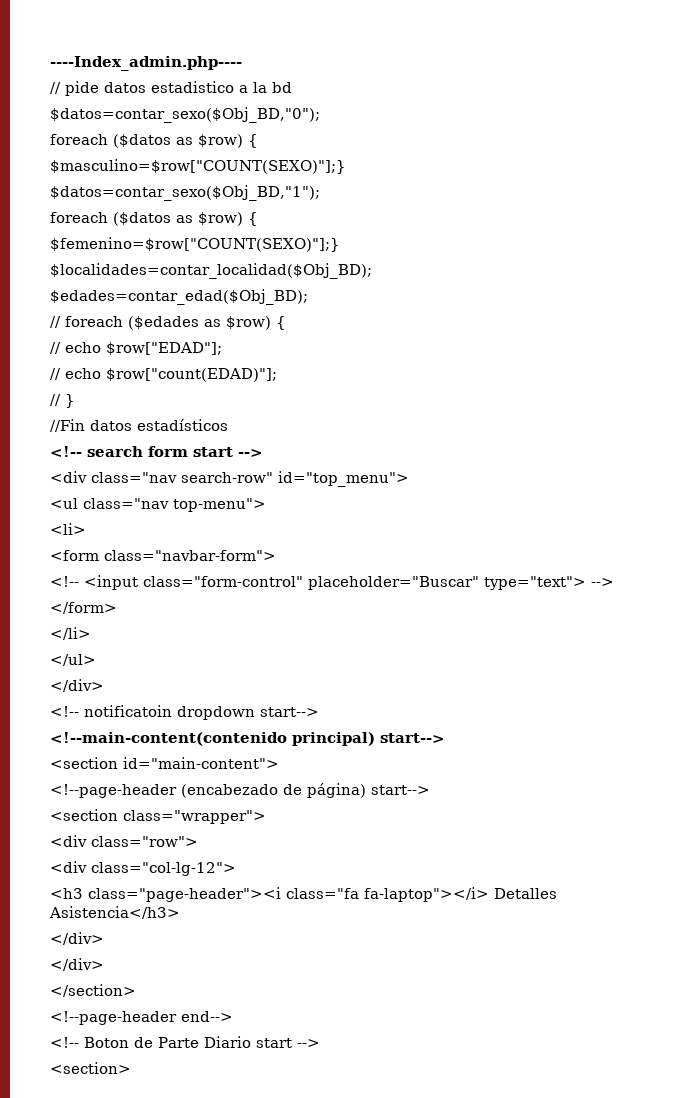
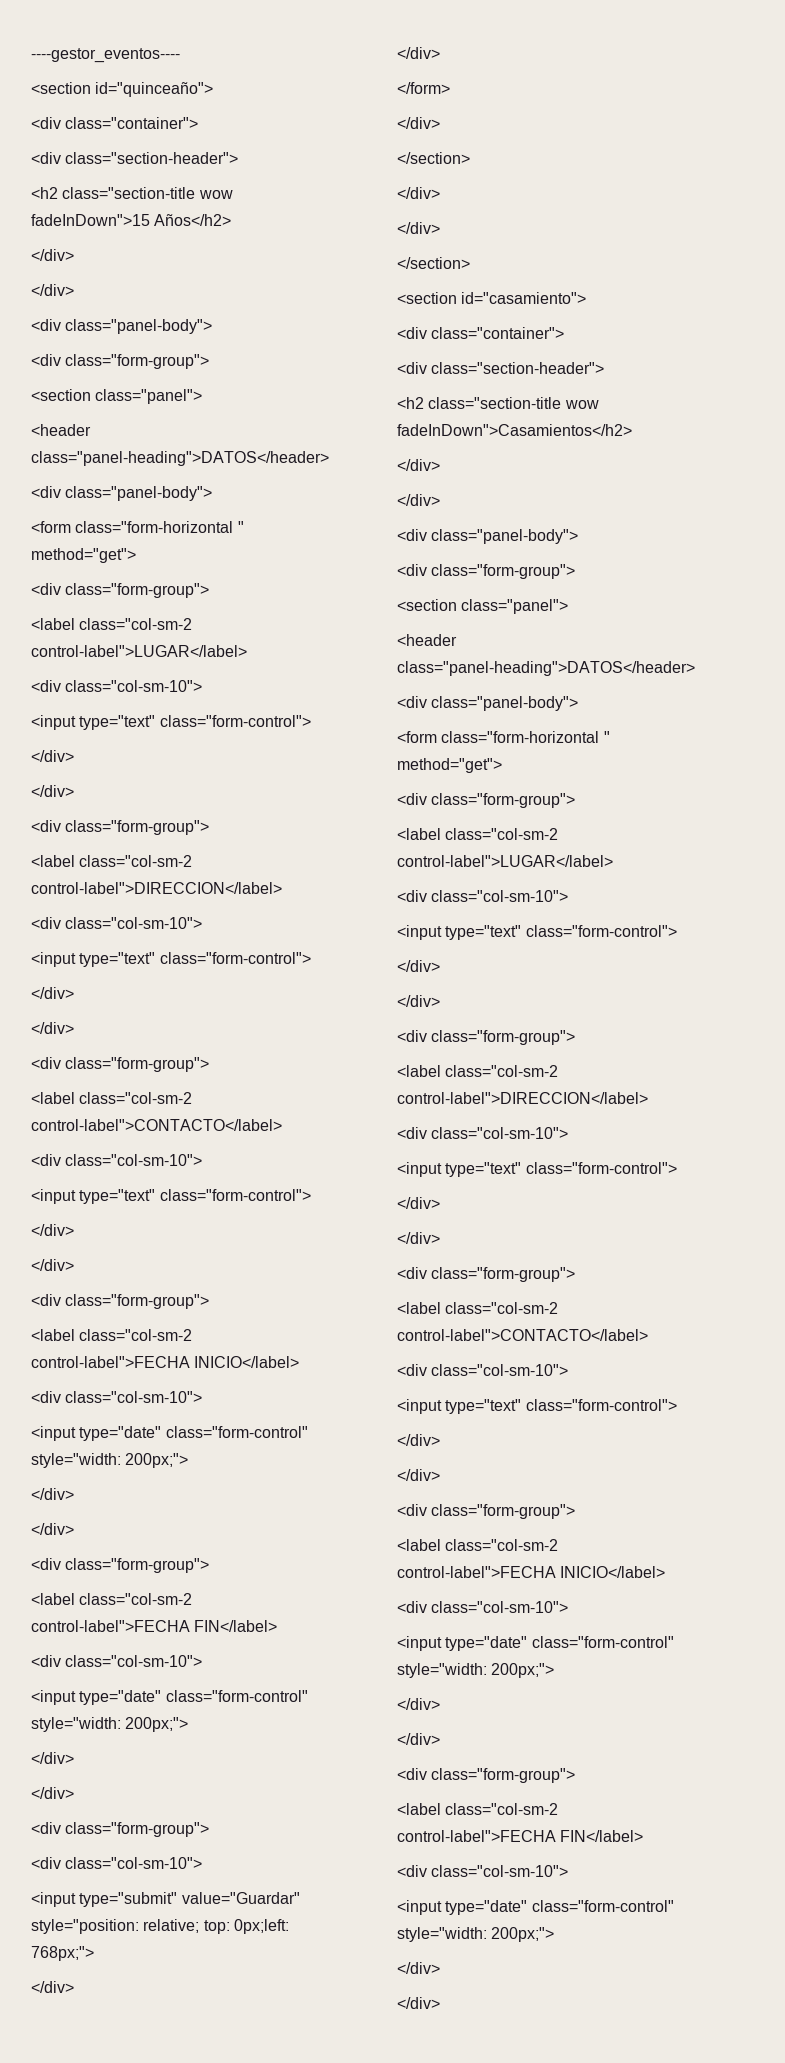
- ----Index_admin.php----
- // pide datos estadistico a la bd
- $datos=contar_sexo($Obj_BD,"0");
- foreach ($datos as $row) {
- $masculino=$row["COUNT(SEXO)"];}
- $datos=contar_sexo($Obj_BD,"1");
- foreach ($datos as $row) {
- $femenino=$row["COUNT(SEXO)"];}
- $localidades=contar_localidad($Obj_BD);
- $edades=contar_edad($Obj_BD);
- // foreach ($edades as $row) {
- // echo $row["EDAD"];
- // echo $row["count(EDAD)"];
- // }
- //Fin datos estadísticos
- <!-- search form start -->
- <div class="nav search-row" id="top_menu">
- <ul class="nav top-menu">
- <li>
- <form class="navbar-form">
- <!-- <input class="form-control" placeholder="Buscar" type="text"> -->
+ ----gestor_eventos----
+ <section id="quinceaño">
+ <div class="container">
+ <div class="section-header">
+ <h2 class="section-title wow fadeInDown">15 Años</h2>
+ </div>
+ </div>
+ <div class="panel-body">
+ <div class="form-group">
+ <section class="panel">
+ <header class="panel-heading">DATOS</header>
+ <div class="panel-body">
+ <form class="form-horizontal " method="get">
+ <div class="form-group">
+ <label class="col-sm-2 control-label">LUGAR</label>
+ <div class="col-sm-10">
+ <input type="text" class="form-control">
+ </div>
+ </div>
+ <div class="form-group">
+ <label class="col-sm-2 control-label">DIRECCION</label>
+ <div class="col-sm-10">
+ <input type="text" class="form-control">
+ </div>
+ </div>
+ <div class="form-group">
+ <label class="col-sm-2 control-label">CONTACTO</label>
+ <div class="col-sm-10">
+ <input type="text" class="form-control">
+ </div>
+ </div>
+ <div class="form-group">
+ <label class="col-sm-2 control-label">FECHA INICIO</label>
+ <div class="col-sm-10">
+ <input type="date" class="form-control" style="width: 200px;">
+ </div>
+ </div>
+ <div class="form-group">
+ <label class="col-sm-2 control-label">FECHA FIN</label>
+ <div class="col-sm-10">
+ <input type="date" class="form-control" style="width: 200px;">
+ </div>
+ </div>
+ <div class="form-group">
+ <div class="col-sm-10">
+ <input type="submit" value="Guardar" style="position: relative; top: 0px;left: 768px;">
+ </div>
+ </div>
  </form>
- </li>
- </ul>
  </div>
- <!-- notificatoin dropdown start-->
- <!--main-content(contenido principal) start-->
- <section id="main-content">
- <!--page-header (encabezado de página) start-->
- <section class="wrapper">
- <div class="row">
- <div class="col-lg-12">
- <h3 class="page-header"><i class="fa fa-laptop"></i> Detalles Asistencia</h3>
+ </section>
  </div>
  </div>
  </section>
- <!--page-header end-->
- <!-- Boton de Parte Diario start -->
- <section>
+ <section id="casamiento">
+ <div class="container">
+ <div class="section-header">
+ <h2 class="section-title wow fadeInDown">Casamientos</h2>
+ </div>
+ </div>
+ <div class="panel-body">
+ <div class="form-group">
+ <section class="panel">
+ <header class="panel-heading">DATOS</header>
+ <div class="panel-body">
+ <form class="form-horizontal " method="get">
+ <div class="form-group">
+ <label class="col-sm-2 control-label">LUGAR</label>
+ <div class="col-sm-10">
+ <input type="text" class="form-control">
+ </div>
+ </div>
+ <div class="form-group">
+ <label class="col-sm-2 control-label">DIRECCION</label>
+ <div class="col-sm-10">
+ <input type="text" class="form-control">
+ </div>
+ </div>
+ <div class="form-group">
+ <label class="col-sm-2 control-label">CONTACTO</label>
+ <div class="col-sm-10">
+ <input type="text" class="form-control">
+ </div>
+ </div>
+ <div class="form-group">
+ <label class="col-sm-2 control-label">FECHA INICIO</label>
+ <div class="col-sm-10">
+ <input type="date" class="form-control" style="width: 200px;">
+ </div>
+ </div>
+ <div class="form-group">
+ <label class="col-sm-2 control-label">FECHA FIN</label>
+ <div class="col-sm-10">
+ <input type="date" class="form-control" style="width: 200px;">
+ </div>
+ </div>

